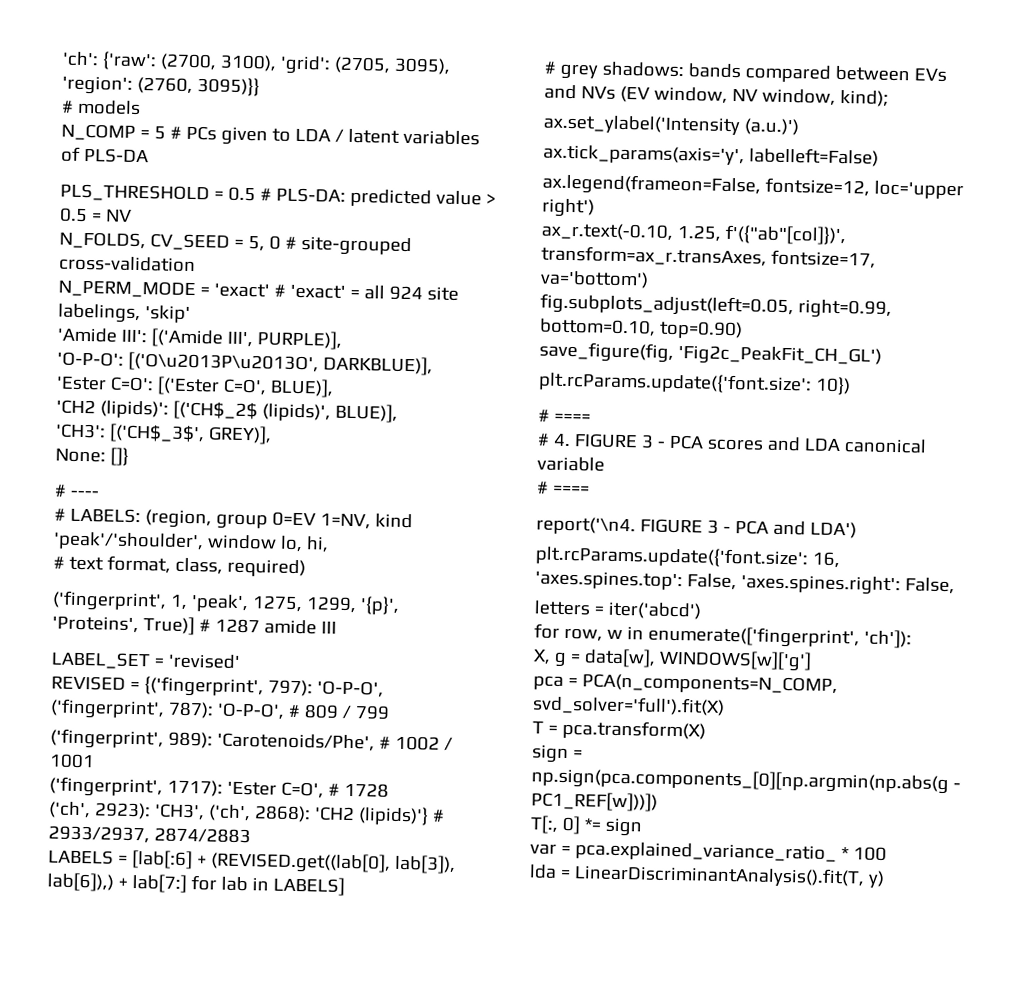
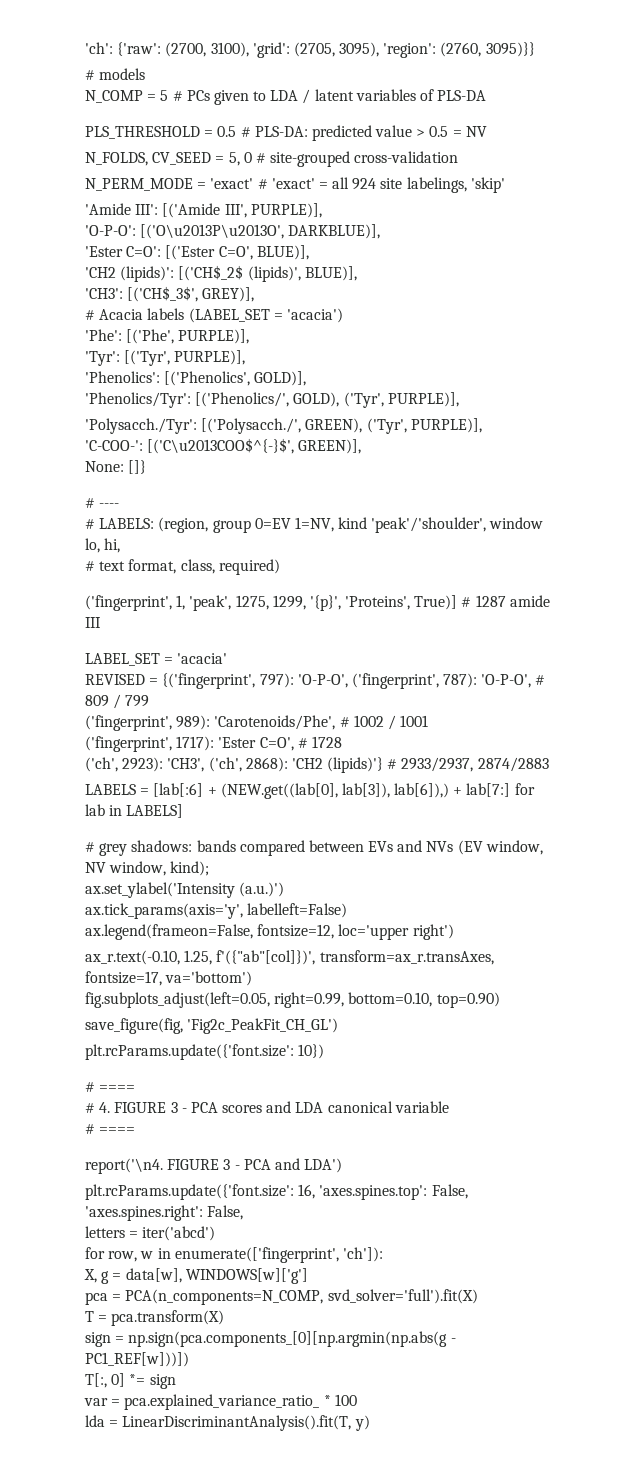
+ # Acacia labels (LABEL_SET = 'acacia')
+ 'Phe': [('Phe', PURPLE)],
+ 'Tyr': [('Tyr', PURPLE)],
+ 'Phenolics': [('Phenolics', GOLD)],
+ 'Phenolics/Tyr': [('Phenolics/', GOLD), ('Tyr', PURPLE)],
+ 'Polysacch./Tyr': [('Polysacch./', GREEN), ('Tyr', PURPLE)],
+ 'C-COO-': [('C\u2013COO$^{-}$', GREEN)],
- LABEL_SET = 'revised'
+ LABEL_SET = 'acacia'
- LABELS = [lab[:6] + (REVISED.get((lab[0], lab[3]), lab[6]),) + lab[7:] for lab in LABELS]
+ LABELS = [lab[:6] + (NEW.get((lab[0], lab[3]), lab[6]),) + lab[7:] for lab in LABELS]

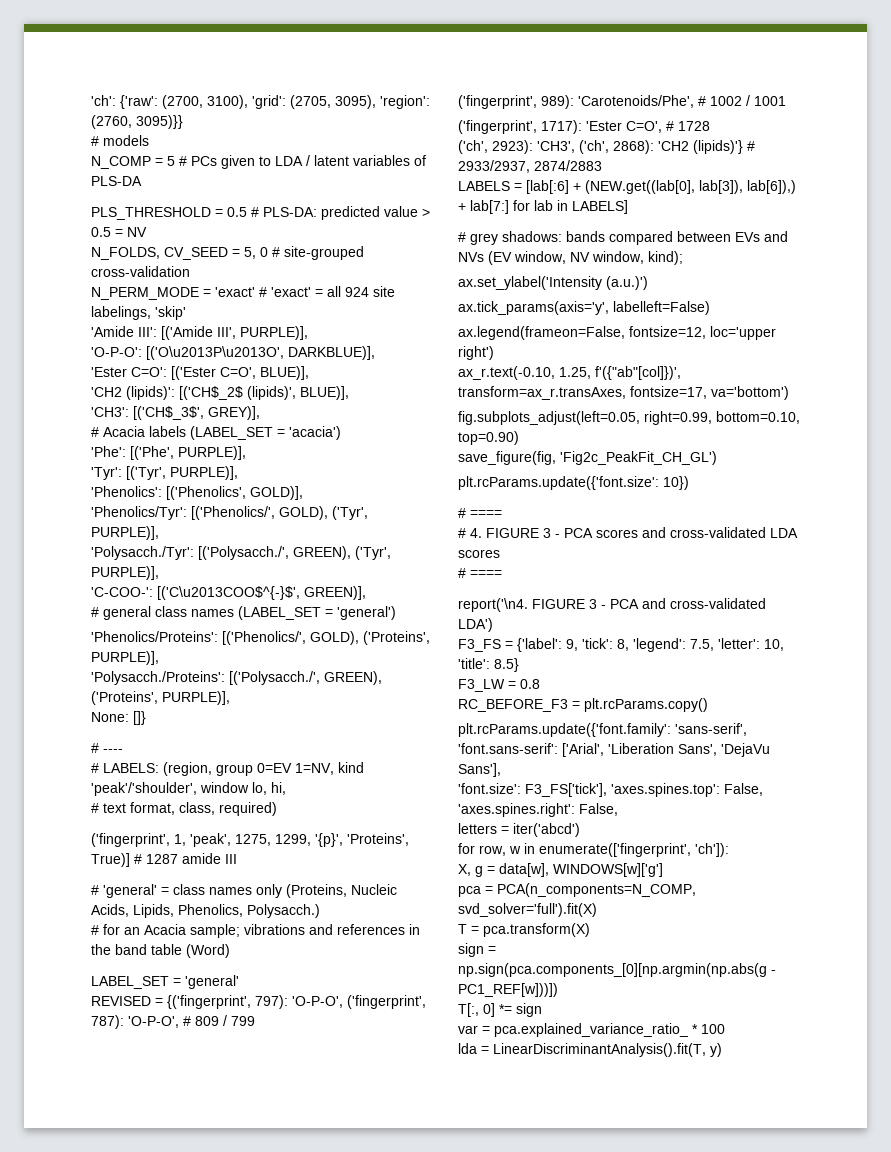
+ # general class names (LABEL_SET = 'general')
+ 'Phenolics/Proteins': [('Phenolics/', GOLD), ('Proteins', PURPLE)],
+ 'Polysacch./Proteins': [('Polysacch./', GREEN), ('Proteins', PURPLE)],
+ # 'general' = class names only (Proteins, Nucleic Acids, Lipids, Phenolics, Polysacch.)
+ # for an Acacia sample; vibrations and references in the band table (Word)
- LABEL_SET = 'acacia'
+ LABEL_SET = 'general'
- # 4. FIGURE 3 - PCA scores and LDA canonical variable
+ # 4. FIGURE 3 - PCA scores and cross-validated LDA scores
- FIGURE 3 - PCA and LDA')
+ FIGURE 3 - PCA and cross-validated LDA')
- plt.rcParams.update({'font.size': 16, 'axes.spines.top': False, 'axes.spines.right': False,
+ F3_FS = {'label': 9, 'tick': 8, 'legend': 7.5, 'letter': 10, 'title': 8.5}
+ F3_LW = 0.8
+ RC_BEFORE_F3 = plt.rcParams.copy()
+ plt.rcParams.update({'font.family': 'sans-serif', 'font.sans-serif': ['Arial', 'Liberation Sans', 'DejaVu Sans'],
+ 'font.size': F3_FS['tick'], 'axes.spines.top': False, 'axes.spines.right': False,

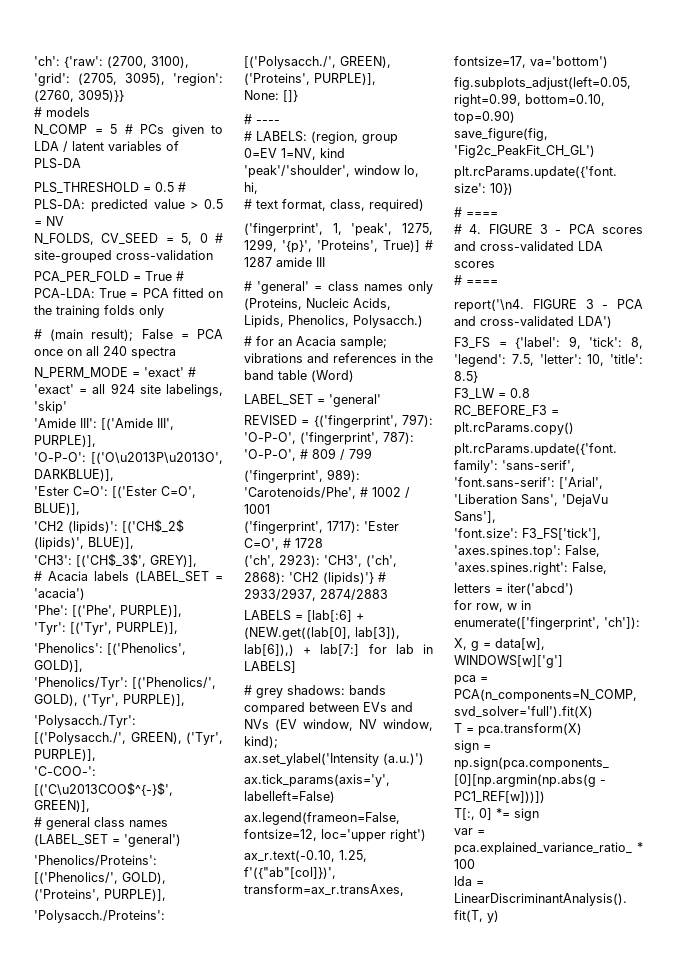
+ PCA_PER_FOLD = True # PCA-LDA: True = PCA fitted on the training folds only
+ # (main result); False = PCA once on all 240 spectra

